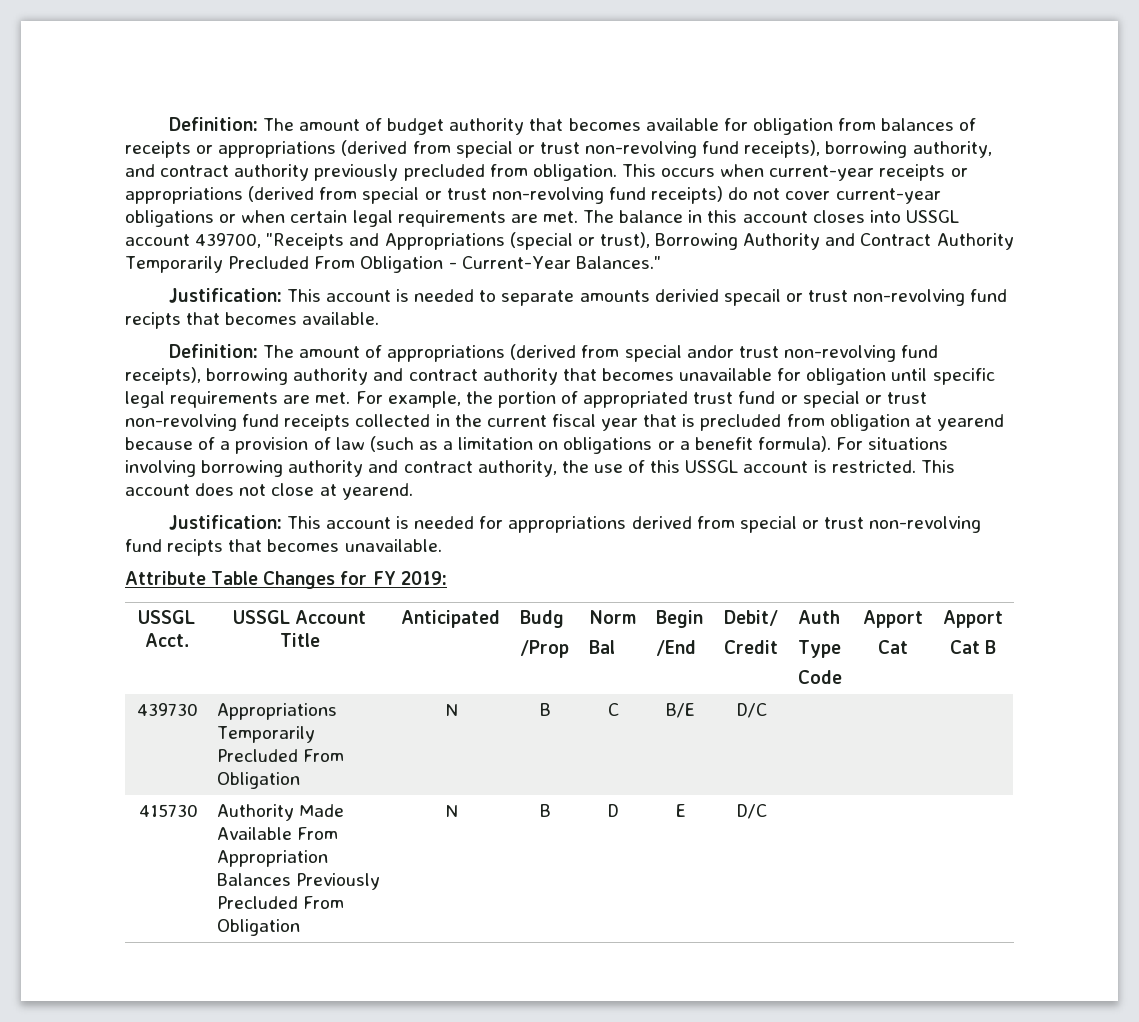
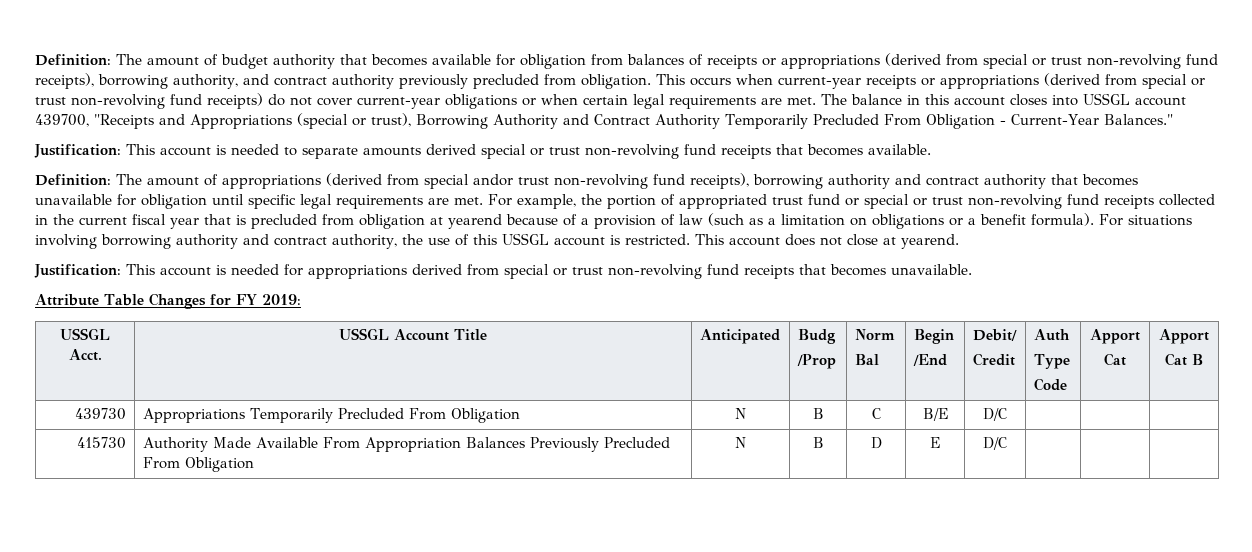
- Justification: This account is needed to separate amounts derivied specail or trust non-revolving fund recipts that becomes available.
+ Justification: This account is needed to separate amounts derived special or trust non-revolving fund receipts that becomes available.
- Justification: This account is needed for appropriations derived from special or trust non-revolving fund recipts that becomes unavailable.
+ Justification: This account is needed for appropriations derived from special or trust non-revolving fund receipts that becomes unavailable.

